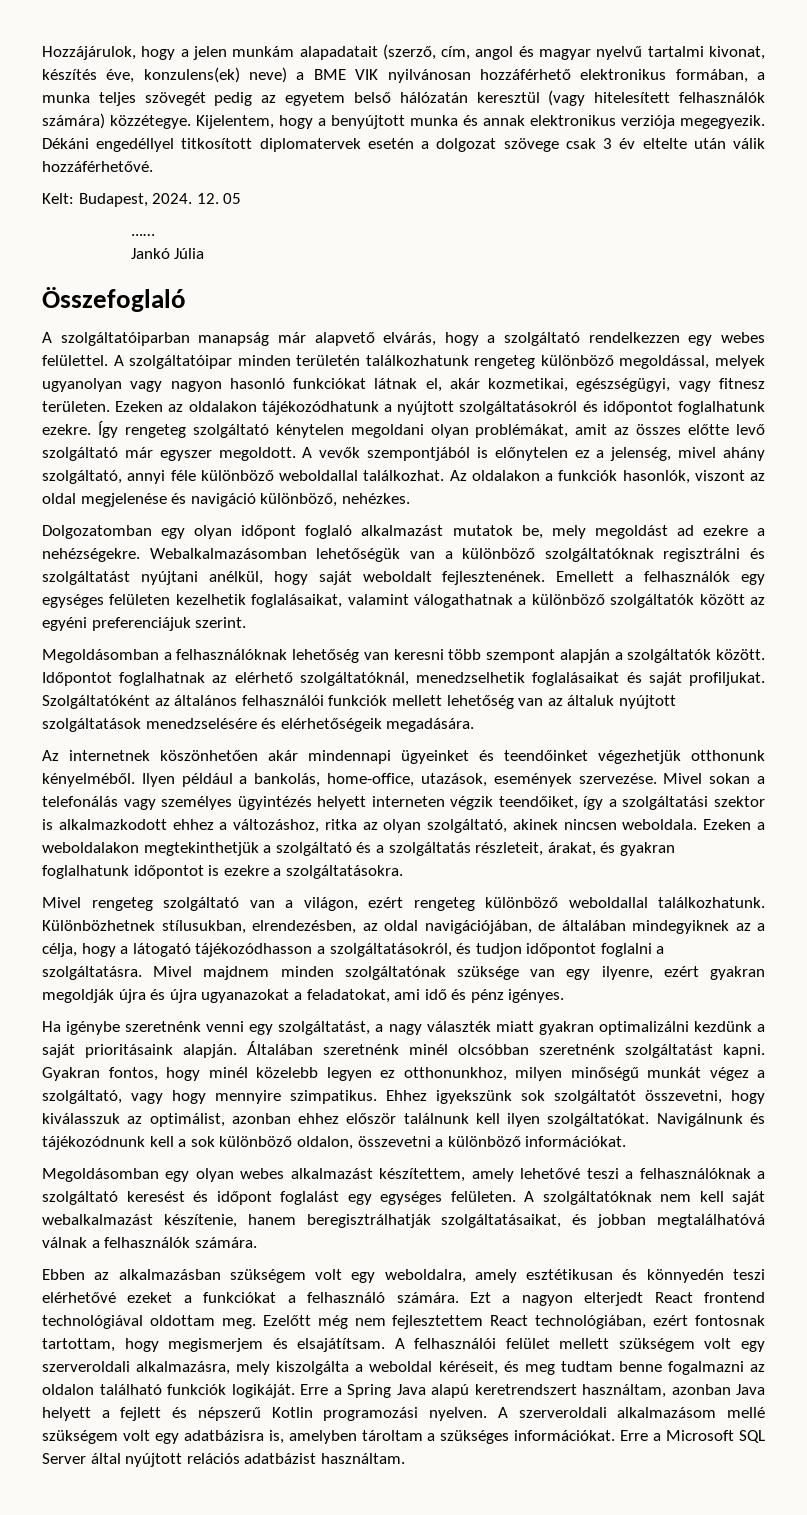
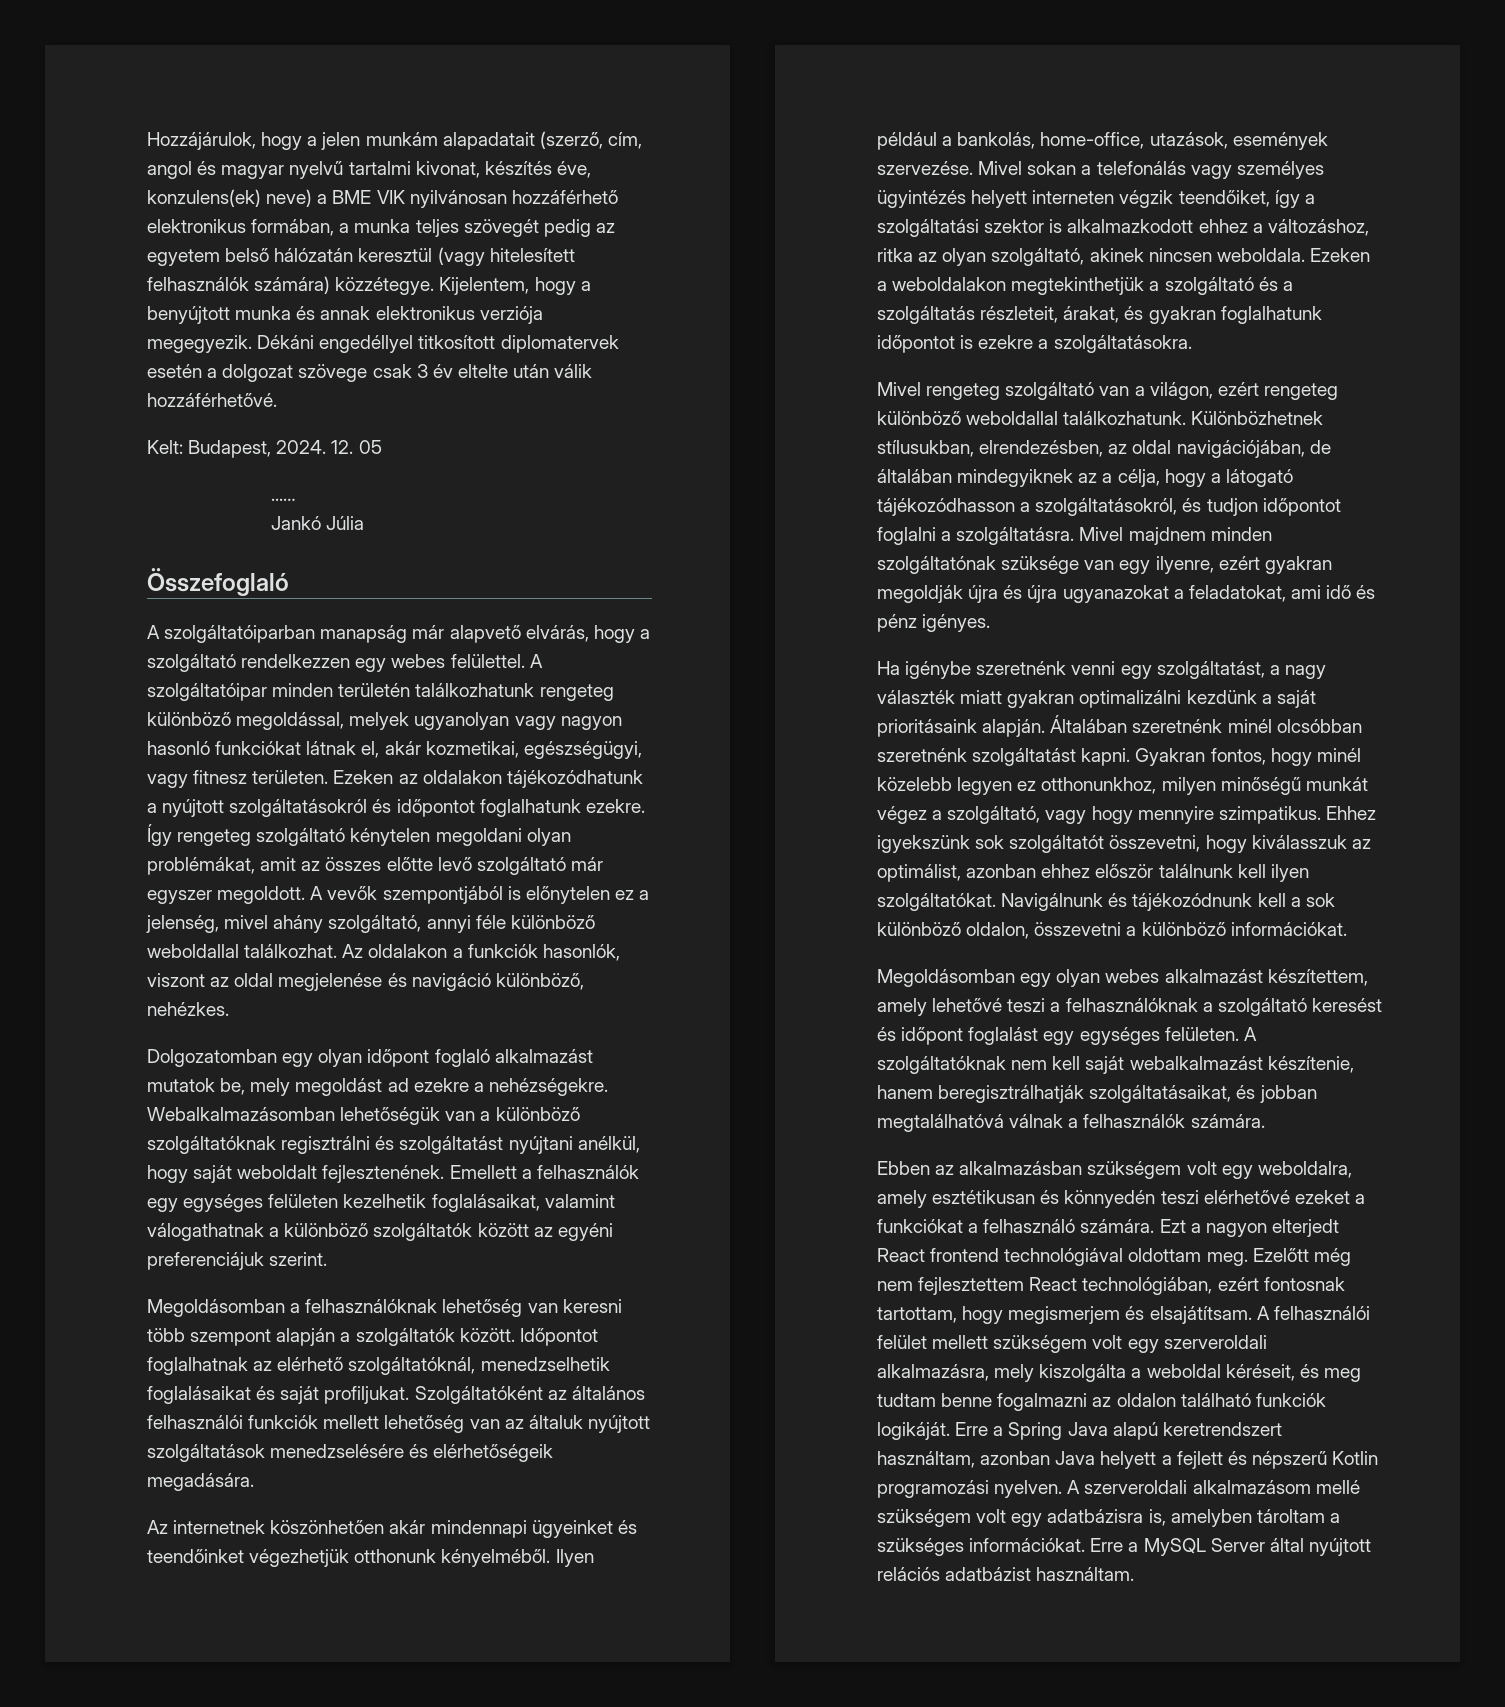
- Erre a Microsoft SQL Server által nyújtott relációs adatbázist használtam.
+ Erre a MySQL Server által nyújtott relációs adatbázist használtam.

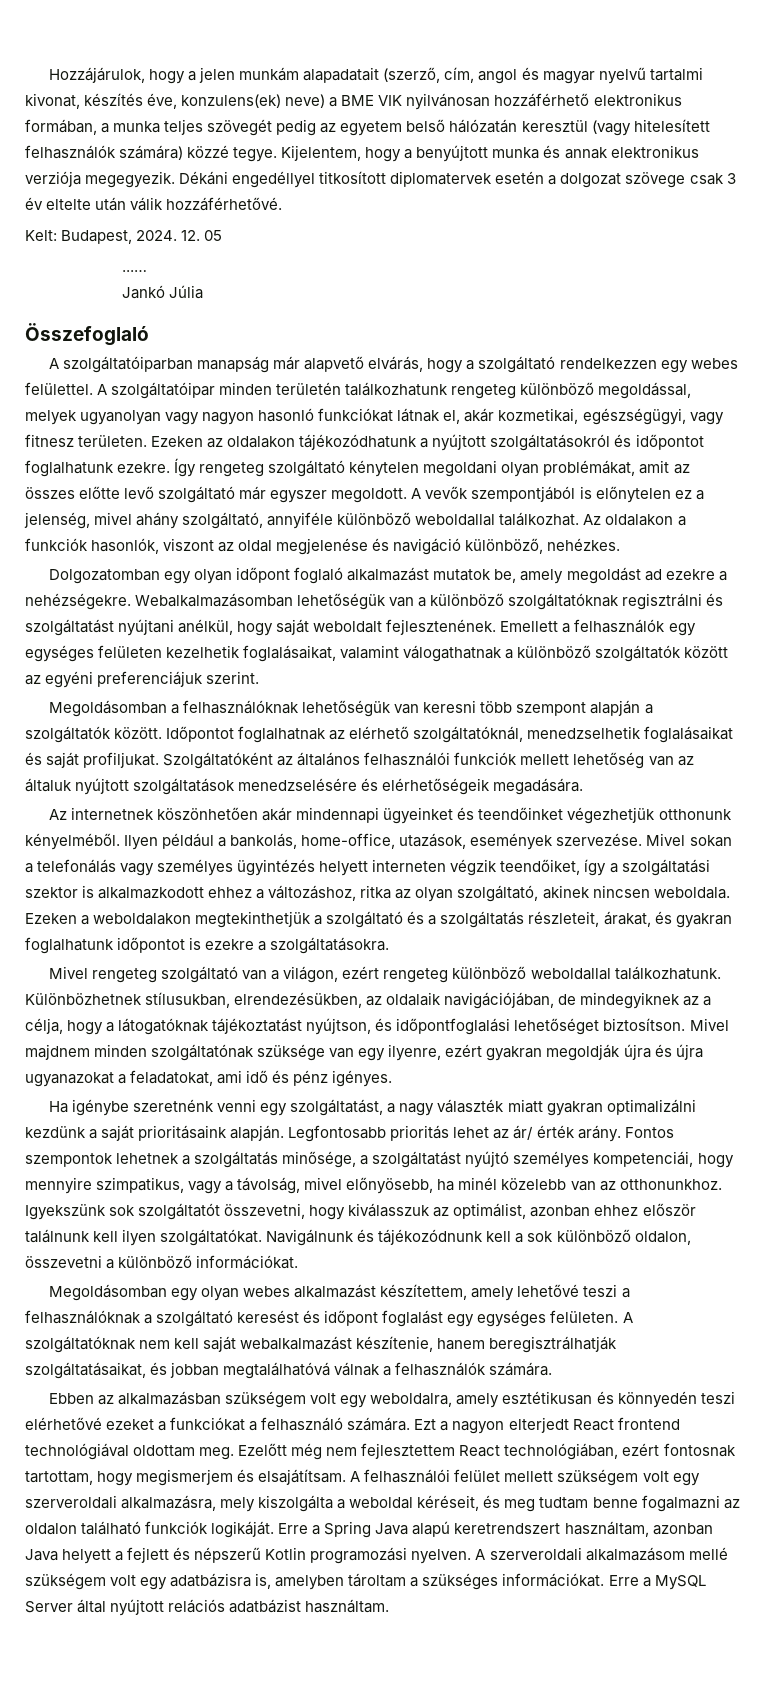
- Hozzájárulok, hogy a jelen munkám alapadatait (szerző, cím, angol és magyar nyelvű tartalmi kivonat, készítés éve, konzulens(ek) neve) a BME VIK nyilvánosan hozzáférhető elektronikus formában, a munka teljes szövegét pedig az egyetem belső hálózatán keresztül (vagy hitelesített felhasználók számára) közzétegye.
+ Hozzájárulok, hogy a jelen munkám alapadatait (szerző, cím, angol és magyar nyelvű tartalmi kivonat, készítés éve, konzulens(ek) neve) a BME VIK nyilvánosan hozzáférhető elektronikus formában, a munka teljes szövegét pedig az egyetem belső hálózatán keresztül (vagy hitelesített felhasználók számára) közzé tegye.
- A vevők szempontjából is előnytelen ez a jelenség, mivel ahány szolgáltató, annyi féle különböző weboldallal találkozhat.
+ A vevők szempontjából is előnytelen ez a jelenség, mivel ahány szolgáltató, annyiféle különböző weboldallal találkozhat.
- Dolgozatomban egy olyan időpont foglaló alkalmazást mutatok be, mely megoldást ad ezekre a nehézségekre.
+ Dolgozatomban egy olyan időpont foglaló alkalmazást mutatok be, amely megoldást ad ezekre a nehézségekre.
- Megoldásomban a felhasználóknak lehetőség van keresni több szempont alapján a szolgáltatók között.
+ Megoldásomban a felhasználóknak lehetőségük van keresni több szempont alapján a szolgáltatók között.
- Különbözhetnek stílusukban, elrendezésben, az oldal navigációjában, de általában mindegyiknek az a célja, hogy a látogató tájékozódhasson a szolgáltatásokról, és tudjon időpontot foglalni a szolgáltatásra.
+ Különbözhetnek stílusukban, elrendezésükben, az oldalaik navigációjában, de mindegyiknek az a célja, hogy a látogatóknak tájékoztatást nyújtson, és időpontfoglalási lehetőséget biztosítson.
- Általában szeretnénk minél olcsóbban szeretnénk szolgáltatást kapni. Gyakran fontos, hogy minél közelebb legyen ez otthonunkhoz, milyen minőségű munkát végez a szolgáltató, vagy hogy mennyire szimpatikus. Ehhez igyekszünk sok szolgáltatót összevetni, hogy kiválasszuk az optimálist, azonban ehhez először találnunk kell ilyen szolgáltatókat.
+ Legfontosabb prioritás lehet az ár/ érték arány. Fontos szempontok lehetnek a szolgáltatás minősége, a szolgáltatást nyújtó személyes kompetenciái, hogy mennyire szimpatikus, vagy a távolság, mivel előnyösebb, ha minél közelebb van az otthonunkhoz. Igyekszünk sok szolgáltatót összevetni, hogy kiválasszuk az optimálist, azonban ehhez először találnunk kell ilyen szolgáltatókat.

